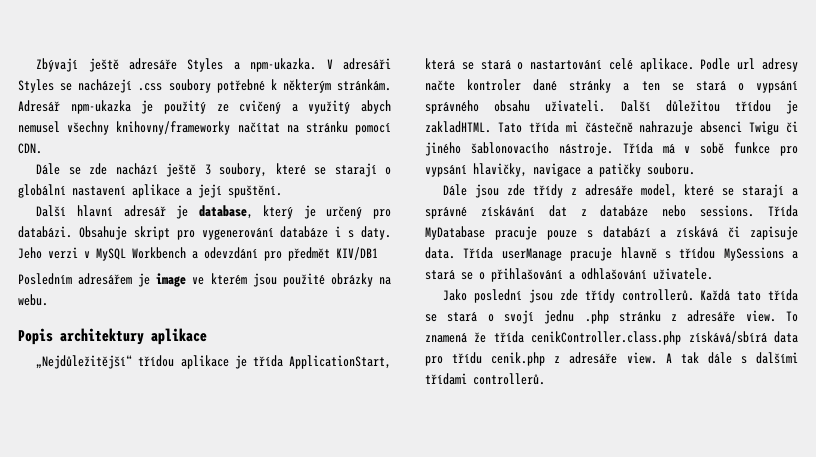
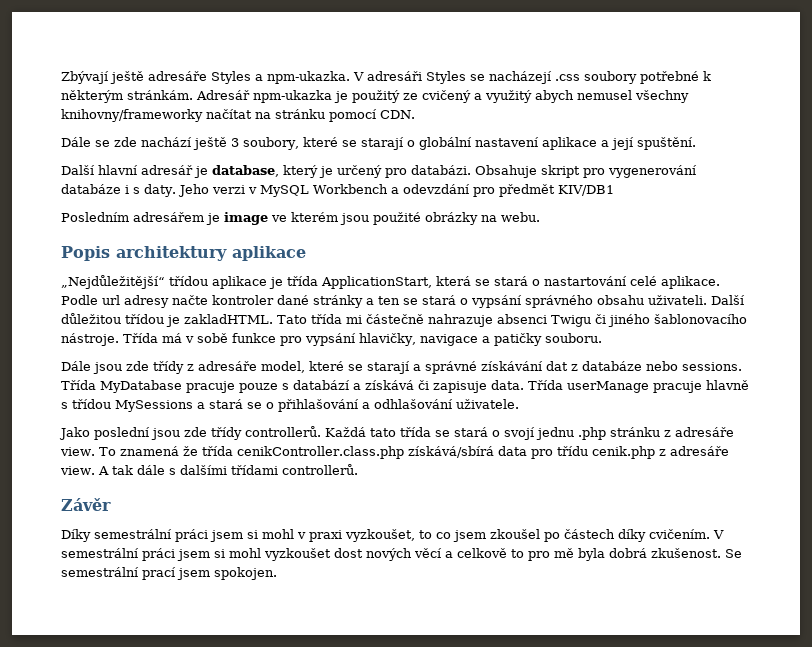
+ Závěr
+ Díky semestrální práci jsem si mohl v praxi vyzkoušet, to co jsem zkoušel po částech díky cvičením. V semestrální práci jsem si mohl vyzkoušet dost nových věcí a celkově to pro mě byla dobrá zkušenost. Se semestrální prací jsem spokojen.

